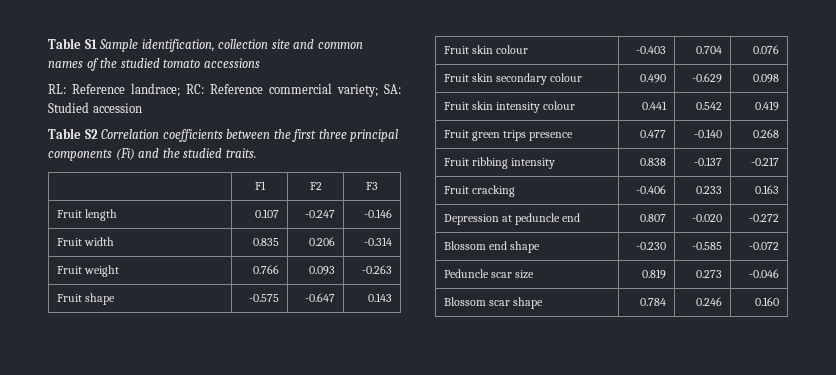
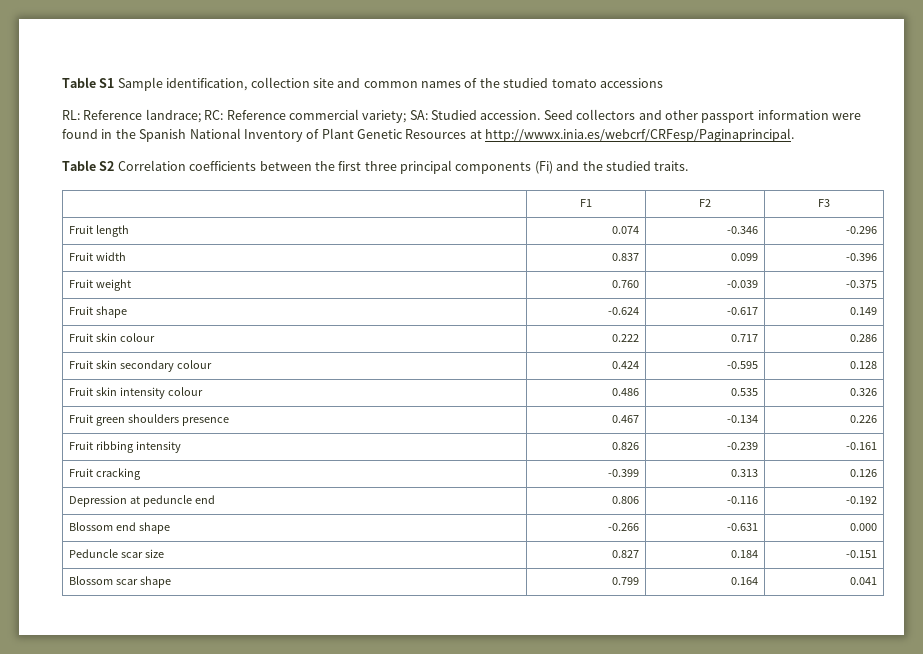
- RL: Reference landrace; RC: Reference commercial variety; SA: Studied accession
+ RL: Reference landrace; RC: Reference commercial variety; SA: Studied accession. Seed collectors and other passport information were found in the Spanish National Inventory of Plant Genetic Resources at http://wwwx.inia.es/webcrf/CRFesp/Paginaprincipal.
- Fruit length | 0.107 | -0.247 | -0.146
+ Fruit length | 0.074 | -0.346 | -0.296
- Fruit width | 0.835 | 0.206 | -0.314
+ Fruit width | 0.837 | 0.099 | -0.396
- Fruit weight | 0.766 | 0.093 | -0.263
+ Fruit weight | 0.760 | -0.039 | -0.375
- Fruit shape | -0.575 | -0.647 | 0.143
+ Fruit shape | -0.624 | -0.617 | 0.149
- Fruit skin colour | -0.403 | 0.704 | 0.076
+ Fruit skin colour | 0.222 | 0.717 | 0.286
- Fruit skin secondary colour | 0.490 | -0.629 | 0.098
+ Fruit skin secondary colour | 0.424 | -0.595 | 0.128
- Fruit skin intensity colour | 0.441 | 0.542 | 0.419
+ Fruit skin intensity colour | 0.486 | 0.535 | 0.326
- Fruit green trips presence | 0.477 | -0.140 | 0.268
+ Fruit green shoulders presence | 0.467 | -0.134 | 0.226
- Fruit ribbing intensity | 0.838 | -0.137 | -0.217
+ Fruit ribbing intensity | 0.826 | -0.239 | -0.161
- Fruit cracking | -0.406 | 0.233 | 0.163
+ Fruit cracking | -0.399 | 0.313 | 0.126
- Depression at peduncle end | 0.807 | -0.020 | -0.272
+ Depression at peduncle end | 0.806 | -0.116 | -0.192
- Blossom end shape | -0.230 | -0.585 | -0.072
+ Blossom end shape | -0.266 | -0.631 | 0.000
- Peduncle scar size | 0.819 | 0.273 | -0.046
+ Peduncle scar size | 0.827 | 0.184 | -0.151
- Blossom scar shape | 0.784 | 0.246 | 0.160
+ Blossom scar shape | 0.799 | 0.164 | 0.041

